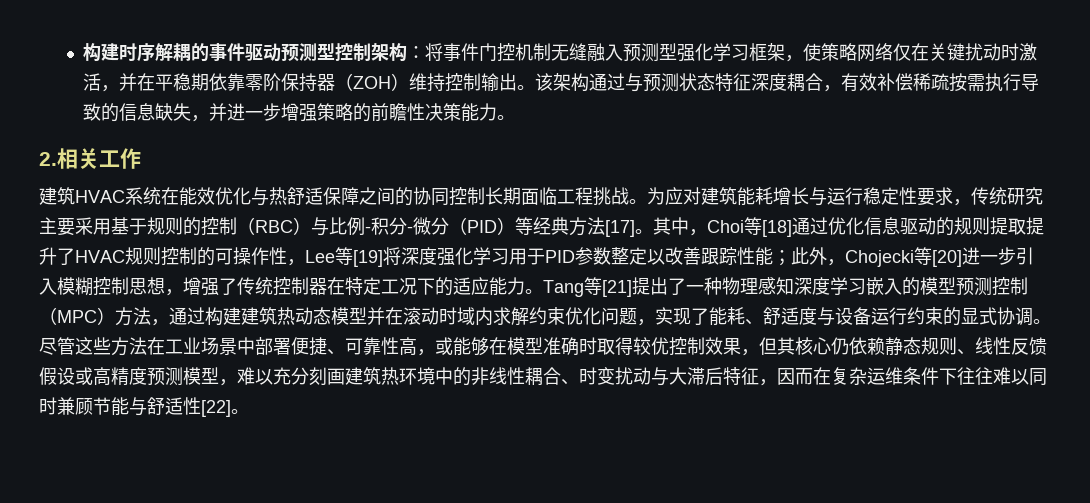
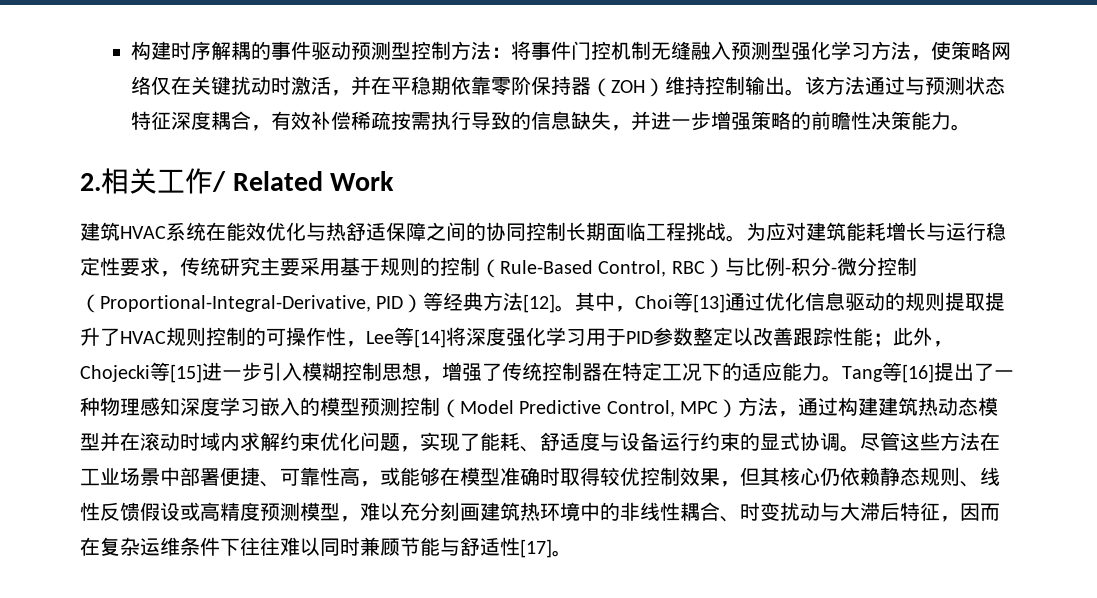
- 构建时序解耦的事件驱动预测型控制架构：将事件门控机制无缝融入预测型强化学习框架，使策略网络仅在关键扰动时激活，并在平稳期依靠零阶保持器（ZOH）维持控制输出。
+ 构建时序解耦的事件驱动预测型控制方法：将事件门控机制无缝融入预测型强化学习方法，使策略网络仅在关键扰动时激活，并在平稳期依靠零阶保持器（ZOH）维持控制输出。
- 该架构通过与预测状态特征深度耦合，有效补偿稀疏按需执行导致的信息缺失，并进一步增强策略的前瞻性决策能力。
+ 该方法通过与预测状态特征深度耦合，有效补偿稀疏按需执行导致的信息缺失，并进一步增强策略的前瞻性决策能力。
- 2.相关工作
+ 2.相关工作/ Related Work
- 为应对建筑能耗增长与运行稳定性要求，传统研究主要采用基于规则的控制（RBC）与比例-积分-微分（PID）等经典方法[17]。
+ 为应对建筑能耗增长与运行稳定性要求，传统研究主要采用基于规则的控制（Rule-Based Control, RBC）与比例-积分-微分控制（Proportional-Integral-Derivative, PID）等经典方法[12]。
- 其中，Choi等[18]通过优化信息驱动的规则提取提升了HVAC规则控制的可操作性，Lee等[19]将深度强化学习用于PID参数整定以改善跟踪性能；此外，Chojecki等[20]进一步引入模糊控制思想，增强了传统控制器在特定工况下的适应能力。
+ 其中，Choi等[13]通过优化信息驱动的规则提取提升了HVAC规则控制的可操作性，Lee等[14]将深度强化学习用于PID参数整定以改善跟踪性能；此外，Chojecki等[15]进一步引入模糊控制思想，增强了传统控制器在特定工况下的适应能力。
- Tang等[21]提出了一种物理感知深度学习嵌入的模型预测控制（MPC）方法，通过构建建筑热动态模型并在滚动时域内求解约束优化问题，实现了能耗、舒适度与设备运行约束的显式协调。
+ Tang等[16]提出了一种物理感知深度学习嵌入的模型预测控制（Model Predictive Control, MPC）方法，通过构建建筑热动态模型并在滚动时域内求解约束优化问题，实现了能耗、舒适度与设备运行约束的显式协调。
- 尽管这些方法在工业场景中部署便捷、可靠性高，或能够在模型准确时取得较优控制效果，但其核心仍依赖静态规则、线性反馈假设或高精度预测模型，难以充分刻画建筑热环境中的非线性耦合、时变扰动与大滞后特征，因而在复杂运维条件下往往难以同时兼顾节能与舒适性[22]。
+ 尽管这些方法在工业场景中部署便捷、可靠性高，或能够在模型准确时取得较优控制效果，但其核心仍依赖静态规则、线性反馈假设或高精度预测模型，难以充分刻画建筑热环境中的非线性耦合、时变扰动与大滞后特征，因而在复杂运维条件下往往难以同时兼顾节能与舒适性[17]。

